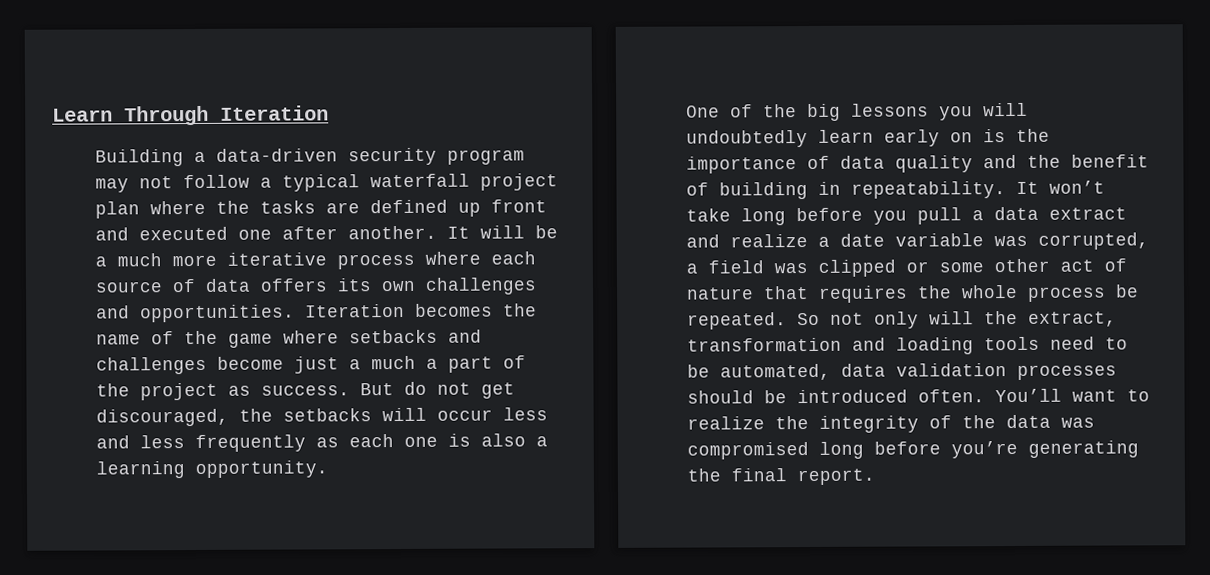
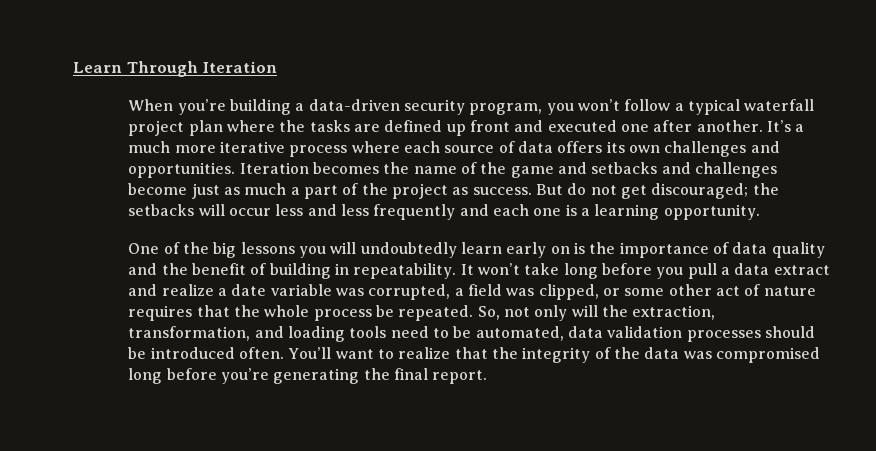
- Building a data-driven security program may not follow a typical waterfall project plan where the tasks are defined up front and executed one after another.
+ When you’re building a data-driven security program, you won’t follow a typical waterfall project plan where the tasks are defined up front and executed one after another.
- It will be a much more iterative process where each source of data offers its own challenges and opportunities.
+ It’s a much more iterative process where each source of data offers its own challenges and opportunities.
- Iteration becomes the name of the game where setbacks and challenges become just a much a part of the project as success.
+ Iteration becomes the name of the game and setbacks and challenges become just as much a part of the project as success.
- But do not get discouraged, the setbacks will occur less and less frequently as each one is also a learning opportunity.
+ But do not get discouraged; the setbacks will occur less and less frequently and each one is a learning opportunity.
- It won’t take long before you pull a data extract and realize a date variable was corrupted, a field was clipped or some other act of nature that requires the whole process be repeated.
+ It won’t take long before you pull a data extract and realize a date variable was corrupted, a field was clipped, or some other act of nature requires that the whole process be repeated.
- So not only will the extract, transformation and loading tools need to be automated, data validation processes should be introduced often.
+ So, not only will the extraction, transformation, and loading tools need to be automated, data validation processes should be introduced often.
- You’ll want to realize the integrity of the data was compromised long before you’re generating the final report.
+ You’ll want to realize that the integrity of the data was compromised long before you’re generating the final report.

